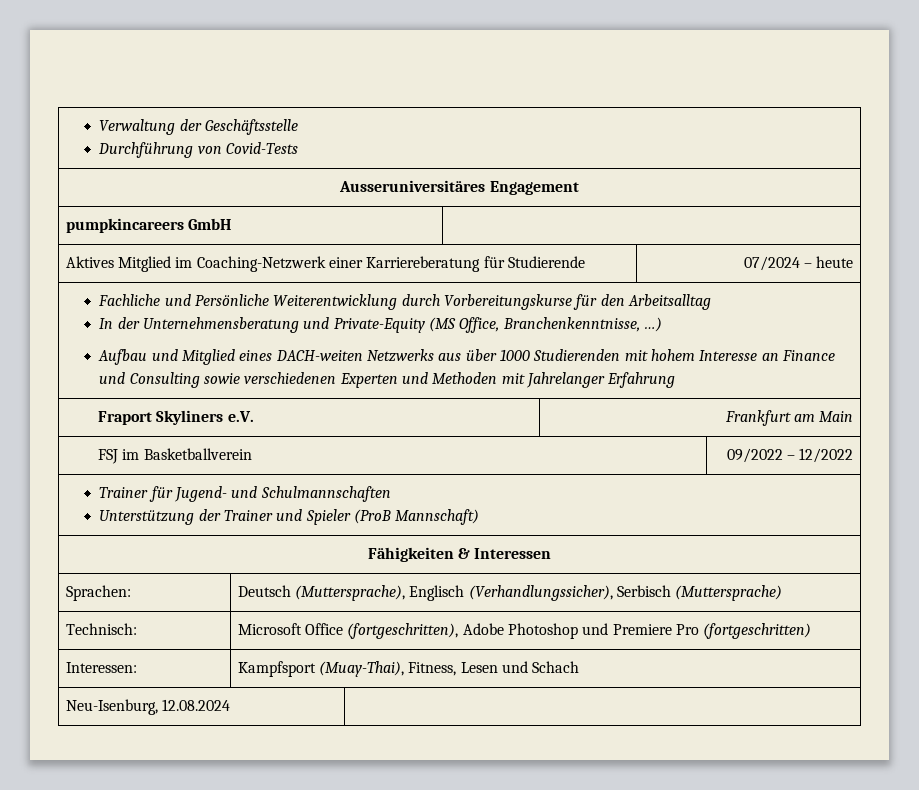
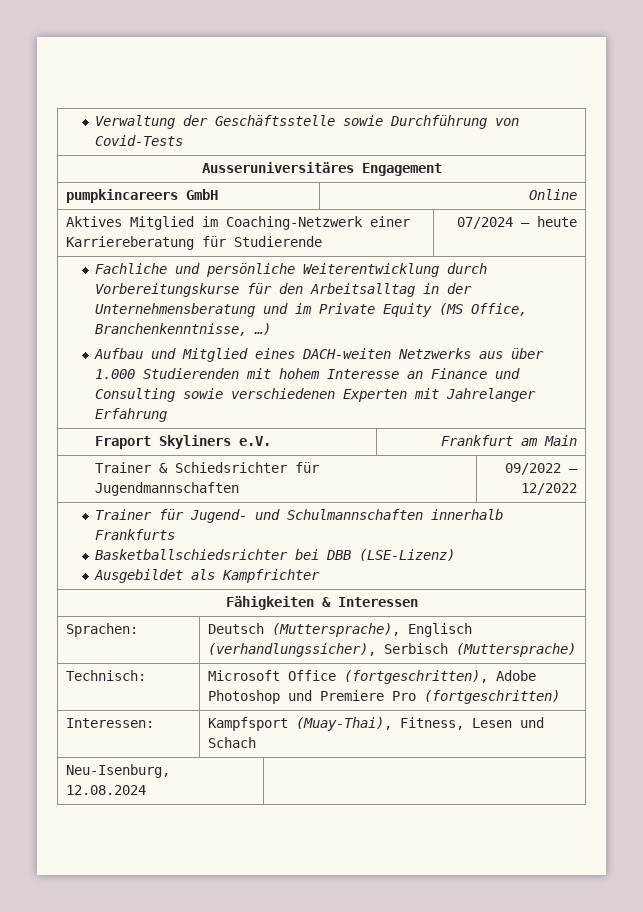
- Verwaltung der Geschäftsstelle
- Durchführung von Covid-Tests
+ Verwaltung der Geschäftsstelle sowie Durchführung von Covid-Tests
- pumpkincareers GmbH |
+ pumpkincareers GmbH | Online
- Fachliche und Persönliche Weiterentwicklung durch Vorbereitungskurse für den Arbeitsalltag
- In der Unternehmensberatung und Private-Equity (MS Office, Branchenkenntnisse, …)
+ Fachliche und persönliche Weiterentwicklung durch Vorbereitungskurse für den Arbeitsalltag in der Unternehmensberatung und im Private Equity (MS Office, Branchenkenntnisse, …)
- Aufbau und Mitglied eines DACH-weiten Netzwerks aus über 1000 Studierenden mit hohem Interesse an Finance und Consulting sowie verschiedenen Experten und Methoden mit Jahrelanger Erfahrung
+ Aufbau und Mitglied eines DACH-weiten Netzwerks aus über 1.000 Studierenden mit hohem Interesse an Finance und Consulting sowie verschiedenen Experten mit Jahrelanger Erfahrung
- FSJ im Basketballverein | 09/2022 – 12/2022
+ Trainer & Schiedsrichter für Jugendmannschaften | 09/2022 – 12/2022
- Trainer für Jugend- und Schulmannschaften
- Unterstützung der Trainer und Spieler (ProB Mannschaft)
+ Trainer für Jugend- und Schulmannschaften innerhalb Frankfurts
+ Basketballschiedsrichter bei DBB (LSE-Lizenz)
+ Ausgebildet als Kampfrichter
- Sprachen: | Deutsch (Muttersprache), Englisch (Verhandlungssicher), Serbisch (Muttersprache)
+ Sprachen: | Deutsch (Muttersprache), Englisch (verhandlungssicher), Serbisch (Muttersprache)

